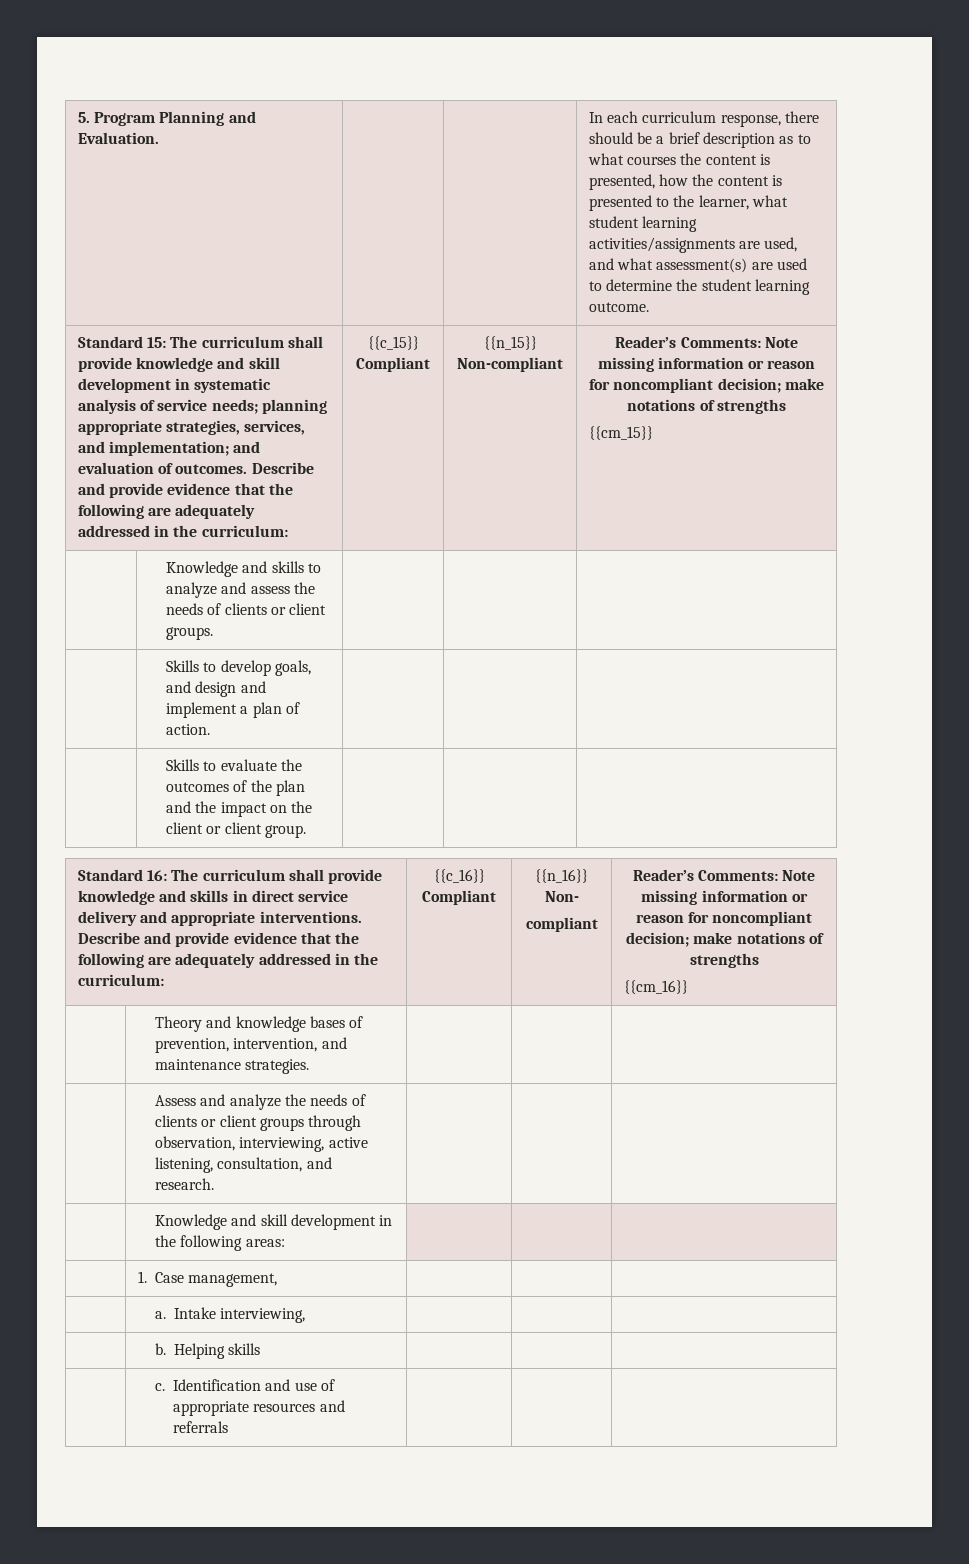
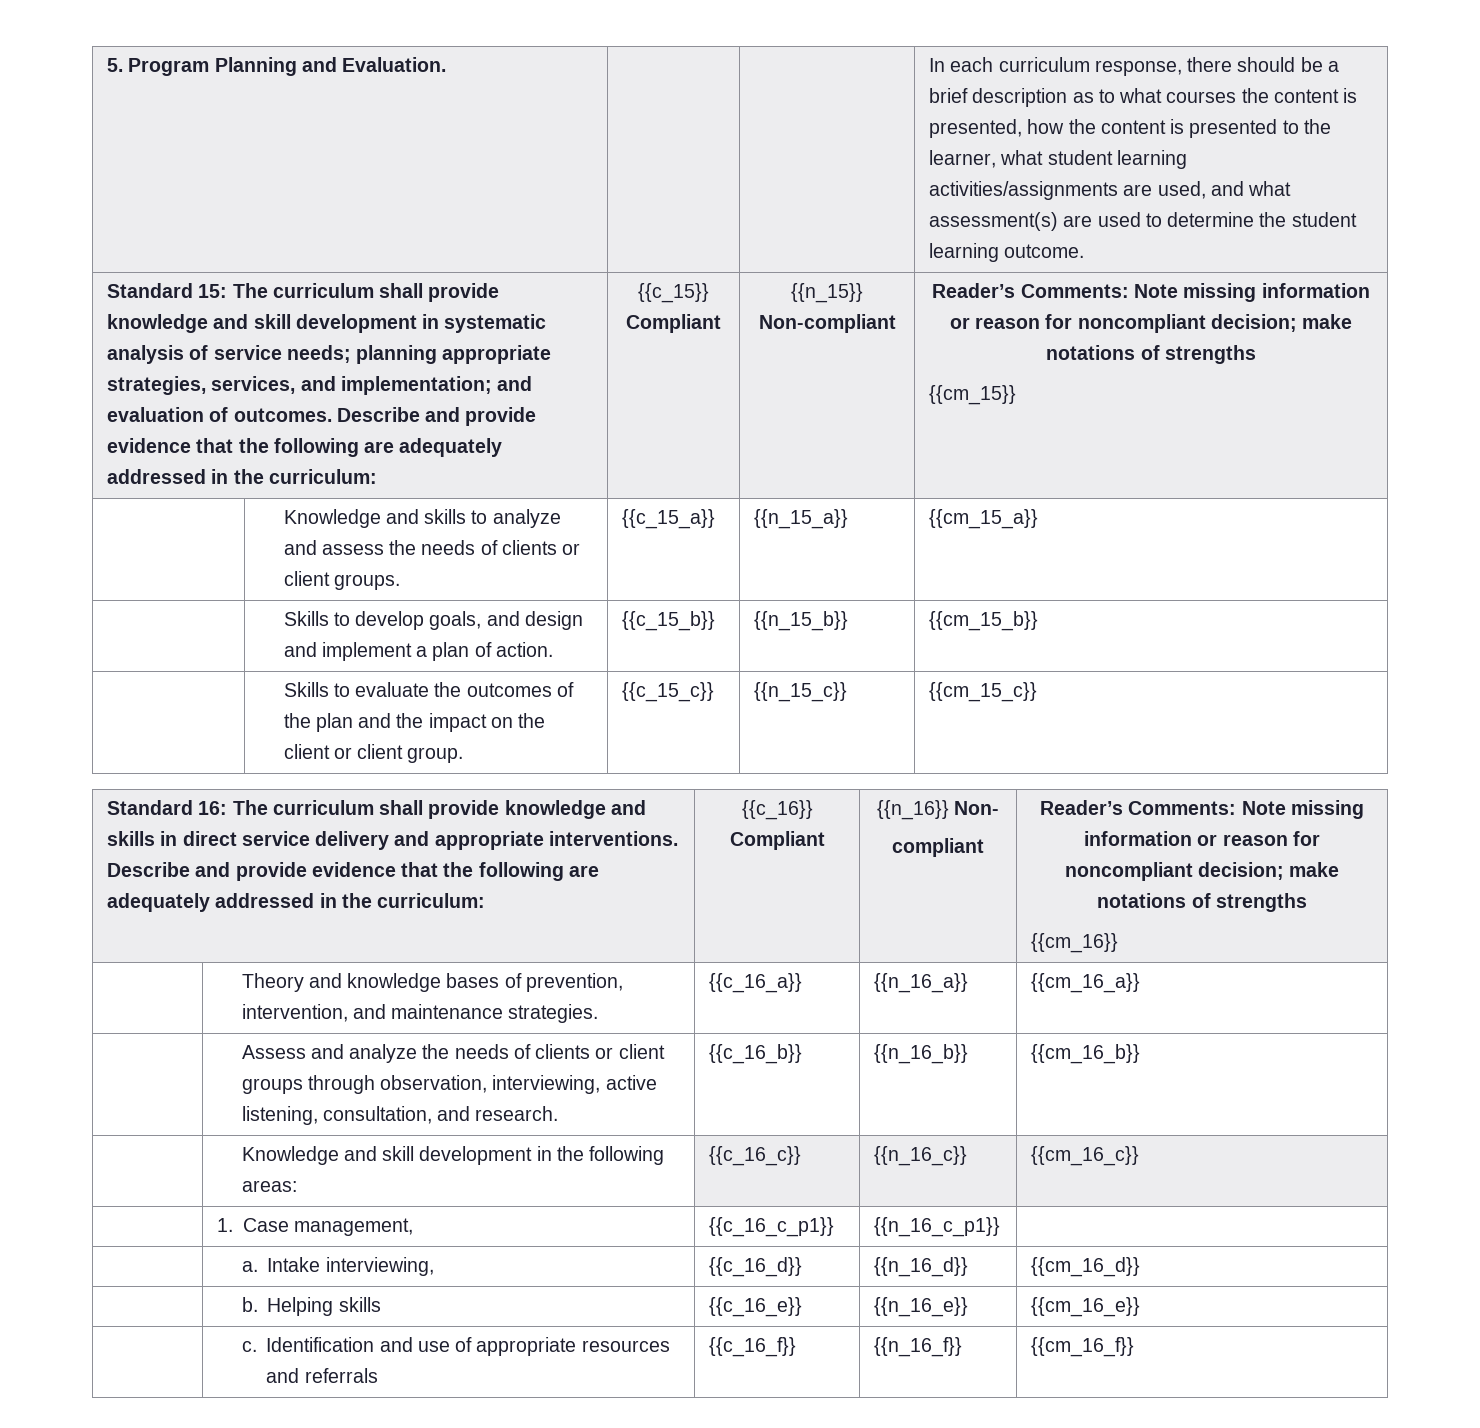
- | Knowledge and skills to analyze and assess the needs of clients or client groups. | | |
+ | Knowledge and skills to analyze and assess the needs of clients or client groups. | {{c_15_a}} | {{n_15_a}} | {{cm_15_a}}
- | Skills to develop goals, and design and implement a plan of action. | | |
+ | Skills to develop goals, and design and implement a plan of action. | {{c_15_b}} | {{n_15_b}} | {{cm_15_b}}
- | Skills to evaluate the outcomes of the plan and the impact on the client or client group. | | |
+ | Skills to evaluate the outcomes of the plan and the impact on the client or client group. | {{c_15_c}} | {{n_15_c}} | {{cm_15_c}}
- | Theory and knowledge bases of prevention, intervention, and maintenance strategies. | | |
+ | Theory and knowledge bases of prevention, intervention, and maintenance strategies. | {{c_16_a}} | {{n_16_a}} | {{cm_16_a}}
- | Assess and analyze the needs of clients or client groups through observation, interviewing, active listening, consultation, and research. | | |
+ | Assess and analyze the needs of clients or client groups through observation, interviewing, active listening, consultation, and research. | {{c_16_b}} | {{n_16_b}} | {{cm_16_b}}
- | Knowledge and skill development in the following areas: | | |
+ | Knowledge and skill development in the following areas: | {{c_16_c}} | {{n_16_c}} | {{cm_16_c}}
- | 1. Case management, | | |
+ | 1. Case management, | {{c_16_c_p1}} | {{n_16_c_p1}} |
- | a. Intake interviewing, | | |
+ | a. Intake interviewing, | {{c_16_d}} | {{n_16_d}} | {{cm_16_d}}
- | b. Helping skills | | |
+ | b. Helping skills | {{c_16_e}} | {{n_16_e}} | {{cm_16_e}}
- | c. Identification and use of appropriate resources and referrals | | |
+ | c. Identification and use of appropriate resources and referrals | {{c_16_f}} | {{n_16_f}} | {{cm_16_f}}

